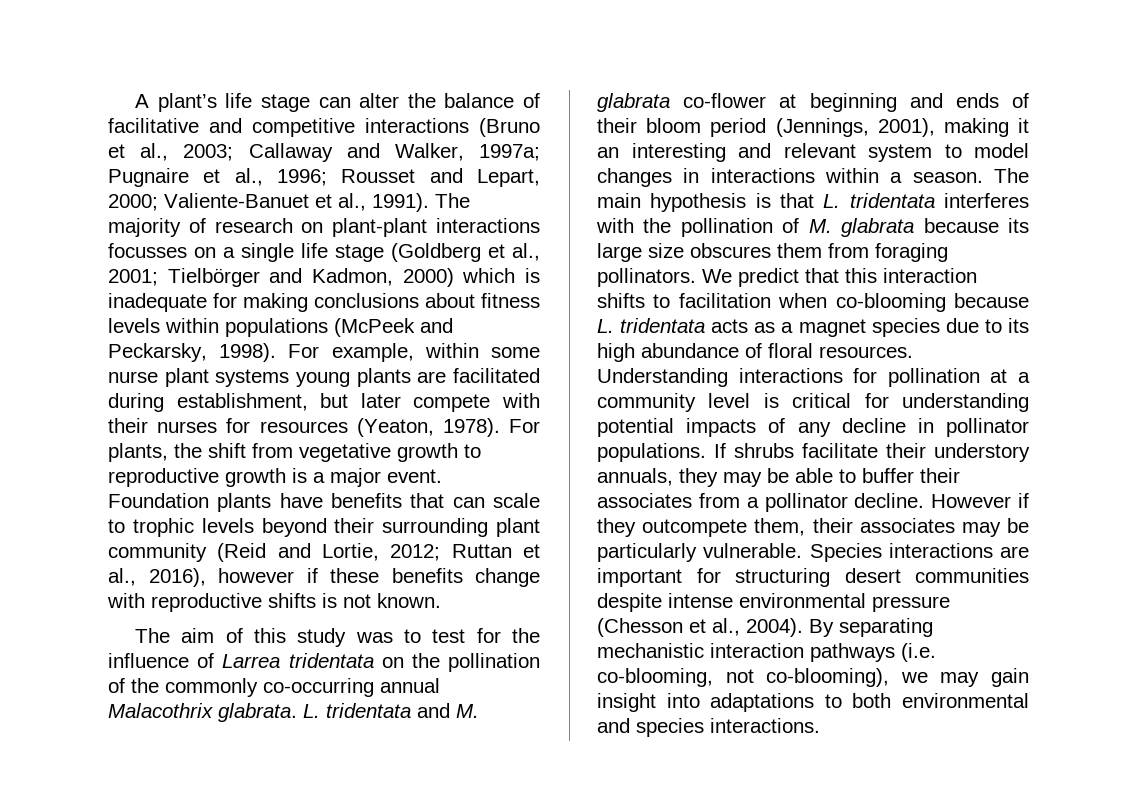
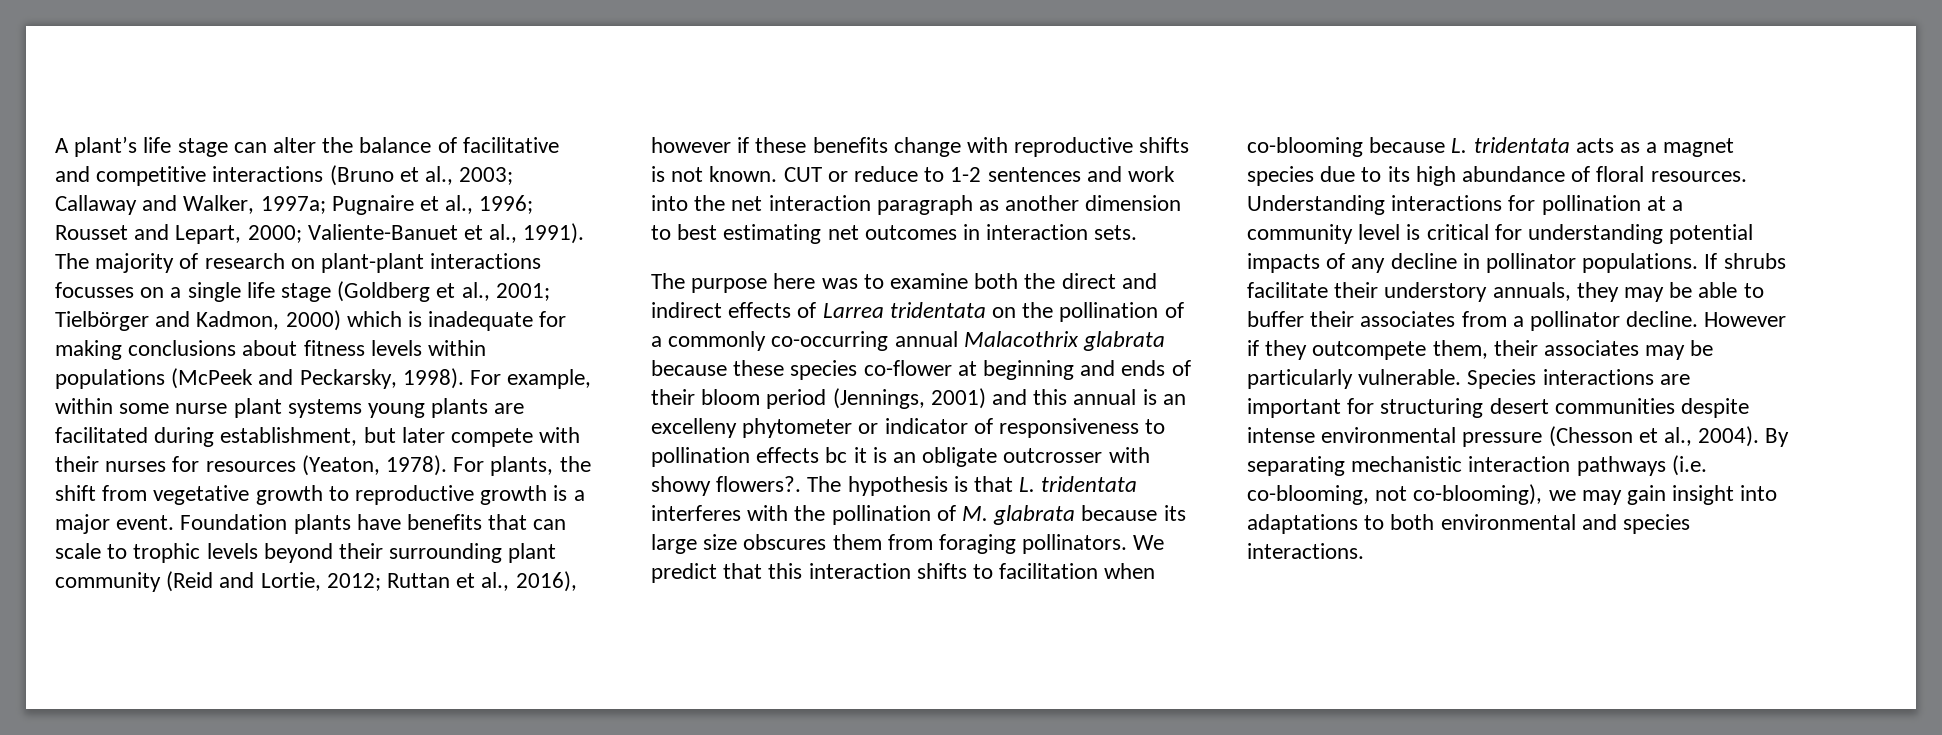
- Ruttan et al., 2016), however if these benefits change with reproductive shifts is not known.
- The aim of this study was to test for the influence of Larrea tridentata on the pollination of the commonly co-occurring annual Malacothrix glabrata. L. tridentata and M. glabrata co-flower at beginning and ends of their bloom period (Jennings, 2001), making it an interesting and relevant system to model changes in interactions within a season. The main hypothesis is that L. tridentata interferes with the pollination of M. glabrata because its large size obscures them from foraging pollinators.
+ Ruttan et al., 2016), however if these benefits change with reproductive shifts is not known. CUT or reduce to 1-2 sentences and work into the net interaction paragraph as another dimension to best estimating net outcomes in interaction sets.
+ The purpose here was to examine both the direct and indirect effects of Larrea tridentata on the pollination of a commonly co-occurring annual Malacothrix glabrata because these species co-flower at beginning and ends of their bloom period (Jennings, 2001) and this annual is an excelleny phytometer or indicator of responsiveness to pollination effects bc it is an obligate outcrosser with showy flowers?. The hypothesis is that L. tridentata interferes with the pollination of M. glabrata because its large size obscures them from foraging pollinators.

